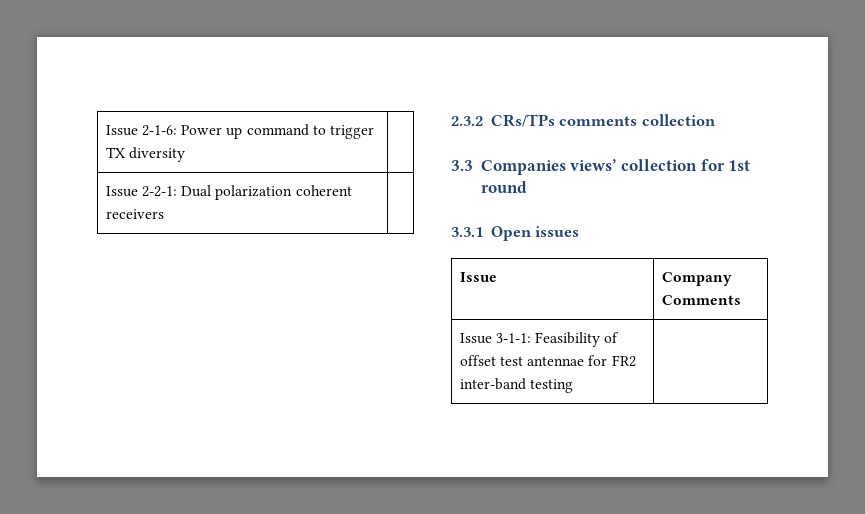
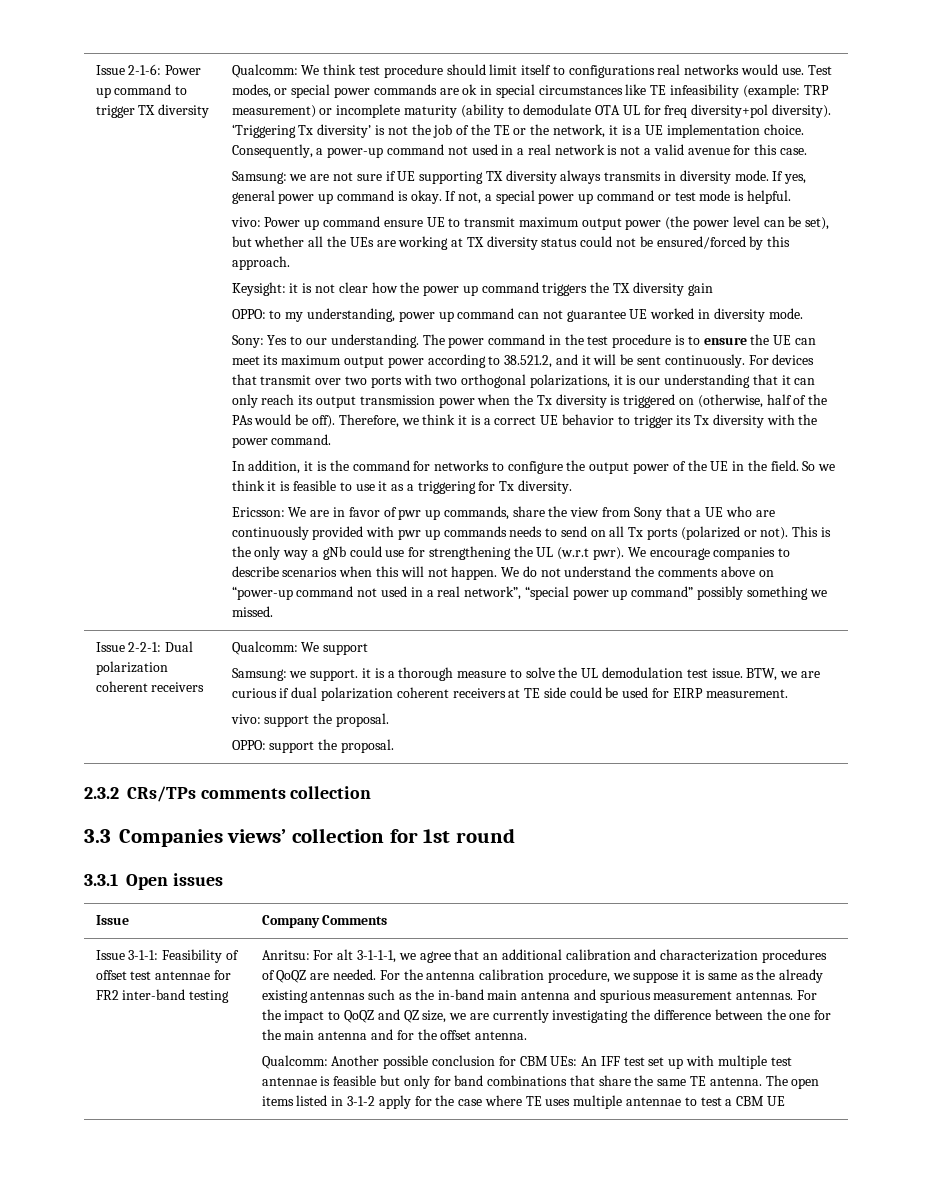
+ Qualcomm: We think test procedure should limit itself to configurations real networks would use. Test modes, or special power commands are ok in special circumstances like TE infeasibility (example: TRP measurement) or incomplete maturity (ability to demodulate OTA UL for freq diversity+pol diversity). ‘Triggering Tx diversity’ is not the job of the TE or the network, it is a UE implementation choice. Consequently, a power-up command not used in a real network is not a valid avenue for this case.
+ Samsung: we are not sure if UE supporting TX diversity always transmits in diversity mode. If yes, general power up command is okay. If not, a special power up command or test mode is helpful.
+ vivo: Power up command ensure UE to transmit maximum output power (the power level can be set), but whether all the UEs are working at TX diversity status could not be ensured/forced by this approach.
+ Keysight: it is not clear how the power up command triggers the TX diversity gain
+ OPPO: to my understanding, power up command can not guarantee UE worked in diversity mode.
+ Sony: Yes to our understanding. The power command in the test procedure is to ensure the UE can meet its maximum output power according to 38.521.2, and it will be sent continuously. For devices that transmit over two ports with two orthogonal polarizations, it is our understanding that it can only reach its output transmission power when the Tx diversity is triggered on (otherwise, half of the PAs would be off). Therefore, we think it is a correct UE behavior to trigger its Tx diversity with the power command.
+ In addition, it is the command for networks to configure the output power of the UE in the field. So we think it is feasible to use it as a triggering for Tx diversity.
+ Ericsson: We are in favor of pwr up commands, share the view from Sony that a UE who are continuously provided with pwr up commands needs to send on all Tx ports (polarized or not). This is the only way a gNb could use for strengthening the UL (w.r.t pwr). We encourage companies to describe scenarios when this will not happen. We do not understand the comments above on “power-up command not used in a real network”, “special power up command” possibly something we missed.
+ Qualcomm: We support
+ Samsung: we support. it is a thorough measure to solve the UL demodulation test issue. BTW, we are curious if dual polarization coherent receivers at TE side could be used for EIRP measurement.
+ vivo: support the proposal.
+ OPPO: support the proposal.
+ Anritsu: For alt 3-1-1-1, we agree that an additional calibration and characterization procedures of QoQZ are needed. For the antenna calibration procedure, we suppose it is same as the already existing antennas such as the in-band main antenna and spurious measurement antennas. For the impact to QoQZ and QZ size, we are currently investigating the difference between the one for the main antenna and for the offset antenna.
+ Qualcomm: Another possible conclusion for CBM UEs: An IFF test set up with multiple test antennae is feasible but only for band combinations that share the same TE antenna. The open items listed in 3-1-2 apply for the case where TE uses multiple antennae to test a CBM UE

